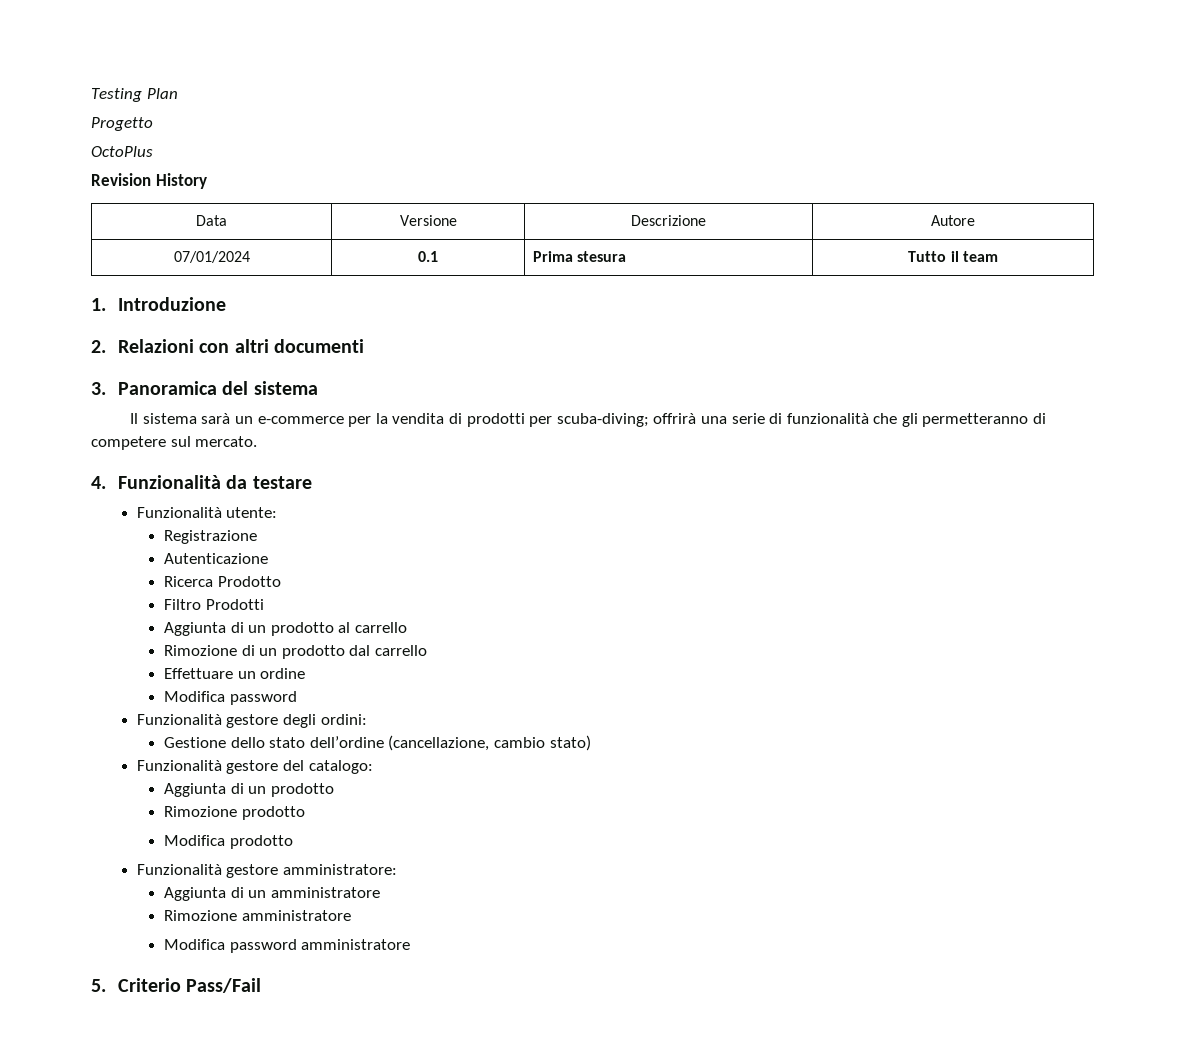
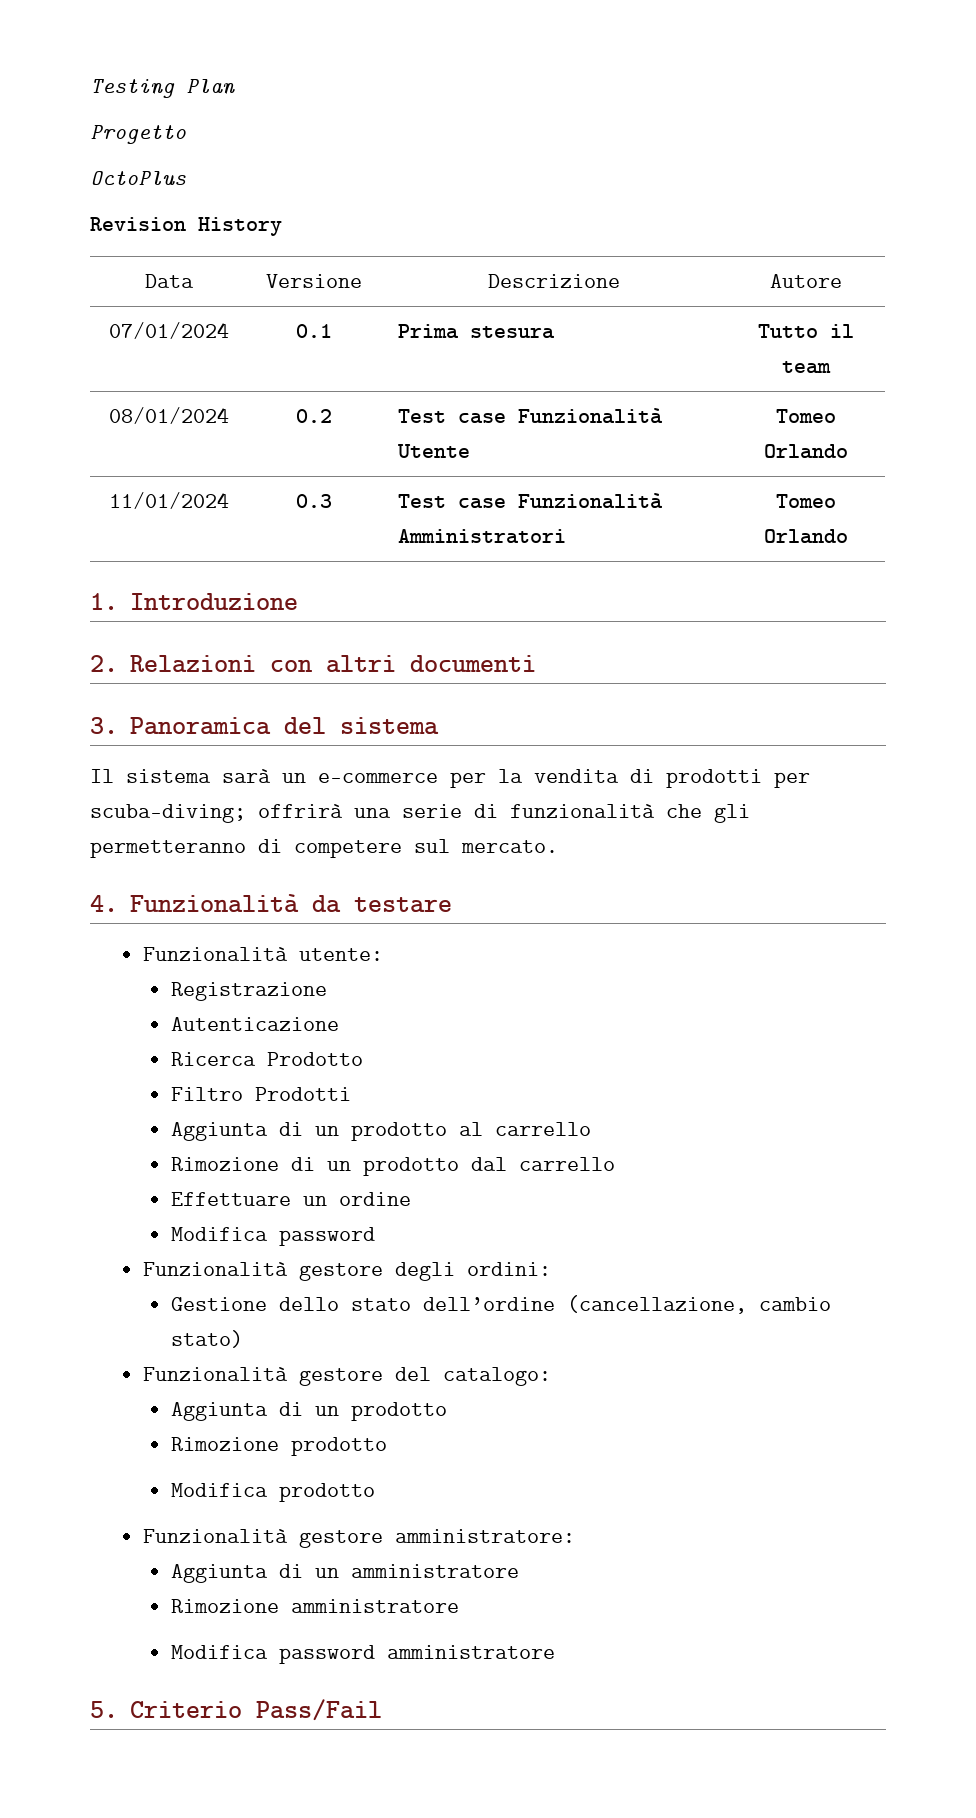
+ 08/01/2024 | 0.2 | Test case Funzionalità Utente | Tomeo Orlando
+ 11/01/2024 | 0.3 | Test case Funzionalità Amministratori | Tomeo Orlando

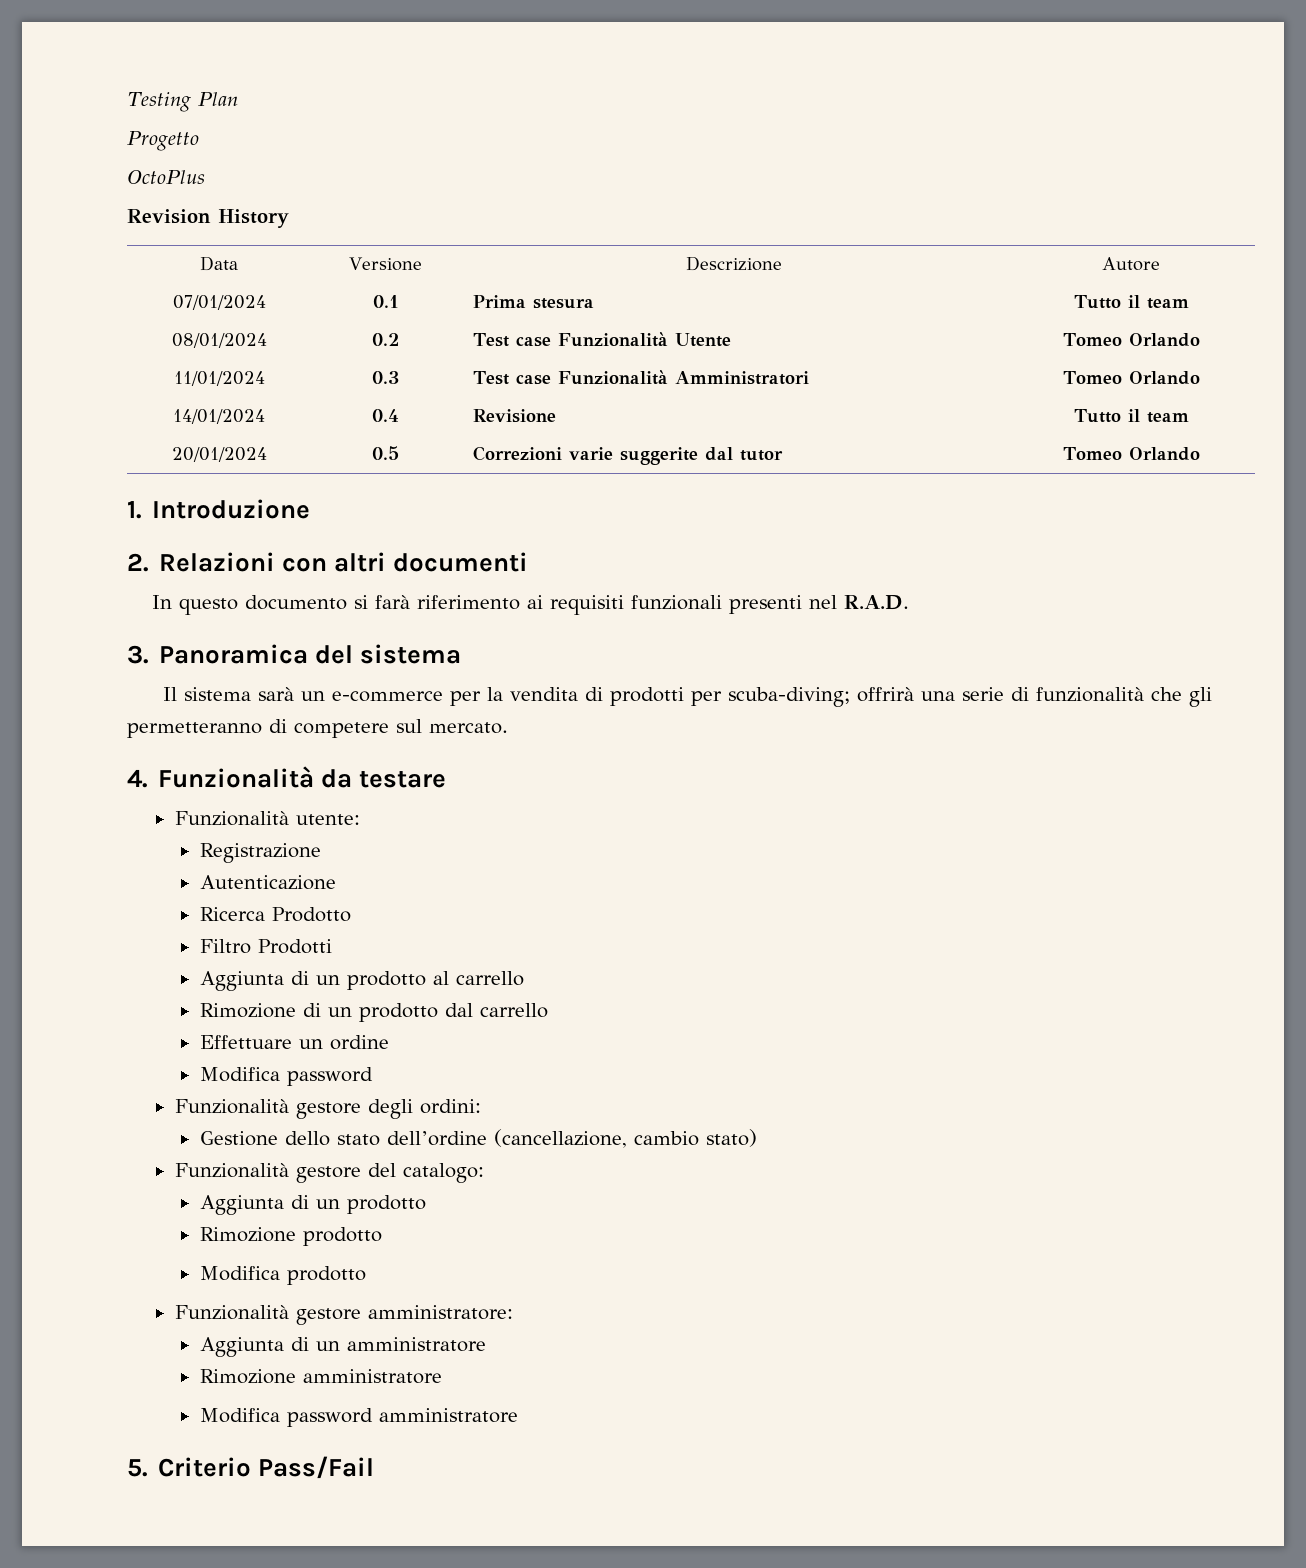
+ 14/01/2024 | 0.4 | Revisione | Tutto il team
+ 20/01/2024 | 0.5 | Correzioni varie suggerite dal tutor | Tomeo Orlando
+ In questo documento si farà riferimento ai requisiti funzionali presenti nel R.A.D.

